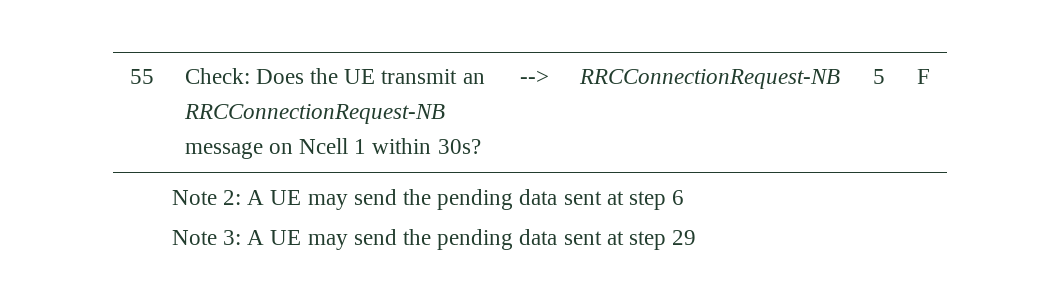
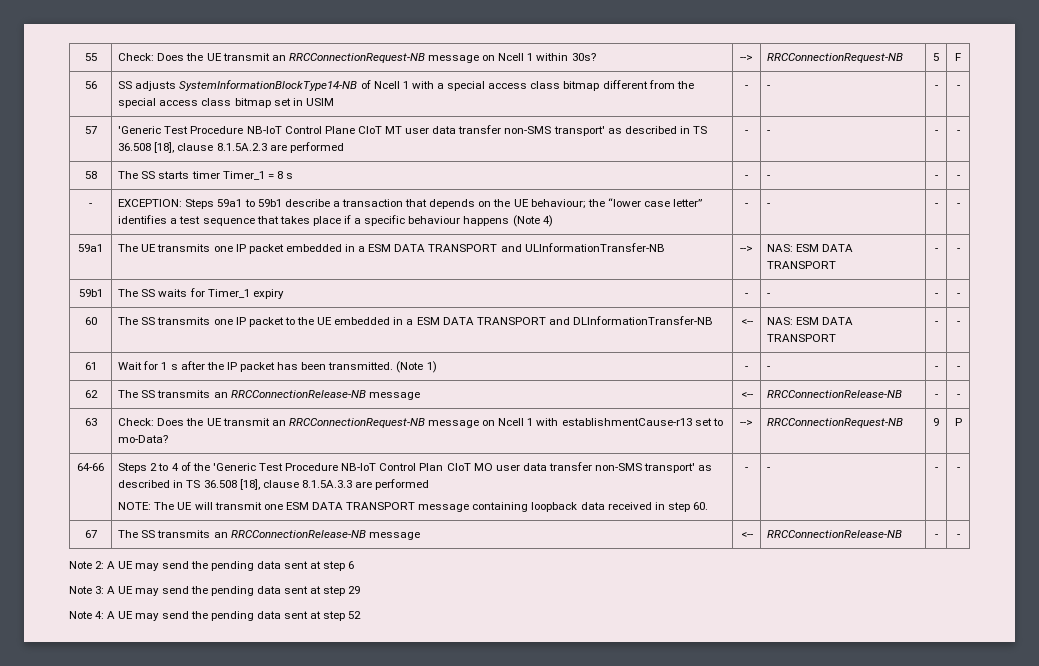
+ 56 | SS adjusts SystemInformationBlockType14-NB of Ncell 1 with a special access class bitmap different from the special access class bitmap set in USIM | - | - | - | -
+ 57 | 'Generic Test Procedure NB-IoT Control Plane CIoT MT user data transfer non-SMS transport' as described in TS 36.508 [18], clause 8.1.5A.2.3 are performed | - | - | - | -
+ 58 | The SS starts timer Timer_1 = 8 s | - | - | - | -
+ - | EXCEPTION: Steps 59a1 to 59b1 describe a transaction that depends on the UE behaviour; the “lower case letter” identifies a test sequence that takes place if a specific behaviour happens (Note 4) | - | - | - | -
+ 59a1 | The UE transmits one IP packet embedded in a ESM DATA TRANSPORT and ULInformationTransfer-NB | --> | NAS: ESM DATA TRANSPORT | - | -
+ 59b1 | The SS waits for Timer_1 expiry | - | - | - | -
+ 60 | The SS transmits one IP packet to the UE embedded in a ESM DATA TRANSPORT and DLInformationTransfer-NB | <-- | NAS: ESM DATA TRANSPORT | - | -
+ 61 | Wait for 1 s after the IP packet has been transmitted. (Note 1) | - | - | - | -
+ 62 | The SS transmits an RRCConnectionRelease-NB message | <-- | RRCConnectionRelease-NB | - | -
+ 63 | Check: Does the UE transmit an RRCConnectionRequest-NB message on Ncell 1 with establishmentCause-r13 set to mo-Data? | --> | RRCConnectionRequest-NB | 9 | P
+ 64-66 | Steps 2 to 4 of the 'Generic Test Procedure NB-IoT Control Plan CIoT MO user data transfer non-SMS transport' as described in TS 36.508 [18], clause 8.1.5A.3.3 are performed
+ NOTE: The UE will transmit one ESM DATA TRANSPORT message containing loopback data received in step 60. | - | - | - | -
+ 67 | The SS transmits an RRCConnectionRelease-NB message | <-- | RRCConnectionRelease-NB | - | -
+ Note 4: A UE may send the pending data sent at step 52

